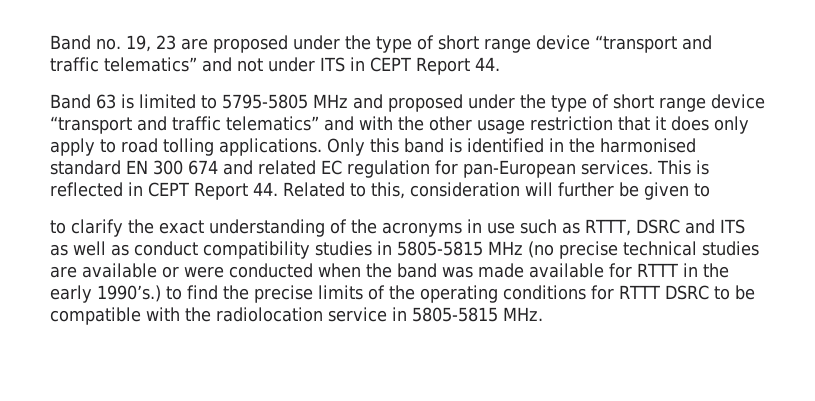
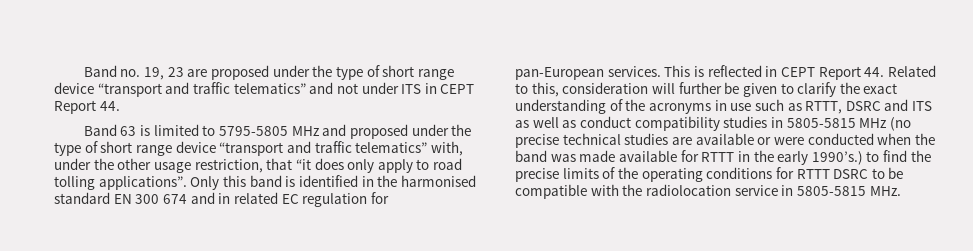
- Band 63 is limited to 5795-5805 MHz and proposed under the type of short range device “transport and traffic telematics” and with the other usage restriction that it does only apply to road tolling applications.
+ Band 63 is limited to 5795-5805 MHz and proposed under the type of short range device “transport and traffic telematics” with, under the other usage restriction, that “it does only apply to road tolling applications”.
- Only this band is identified in the harmonised standard EN 300 674 and related EC regulation for pan-European services.
+ Only this band is identified in the harmonised standard EN 300 674 and in related EC regulation for pan-European services.
- This is reflected in CEPT Report 44. Related to this, consideration will further be given to
- to clarify the exact understanding of the acronyms in use such as RTTT, DSRC and ITS as well as conduct compatibility studies in 5805-5815 MHz (no precise technical studies are available or were conducted when the band was made available for RTTT in the early 1990’s.) to find the precise limits of the operating conditions for RTTT DSRC to be compatible with the radiolocation service in 5805-5815 MHz.
+ This is reflected in CEPT Report 44. Related to this, consideration will further be given to clarify the exact understanding of the acronyms in use such as RTTT, DSRC and ITS as well as conduct compatibility studies in 5805-5815 MHz (no precise technical studies are available or were conducted when the band was made available for RTTT in the early 1990’s.) to find the precise limits of the operating conditions for RTTT DSRC to be compatible with the radiolocation service in 5805-5815 MHz.

